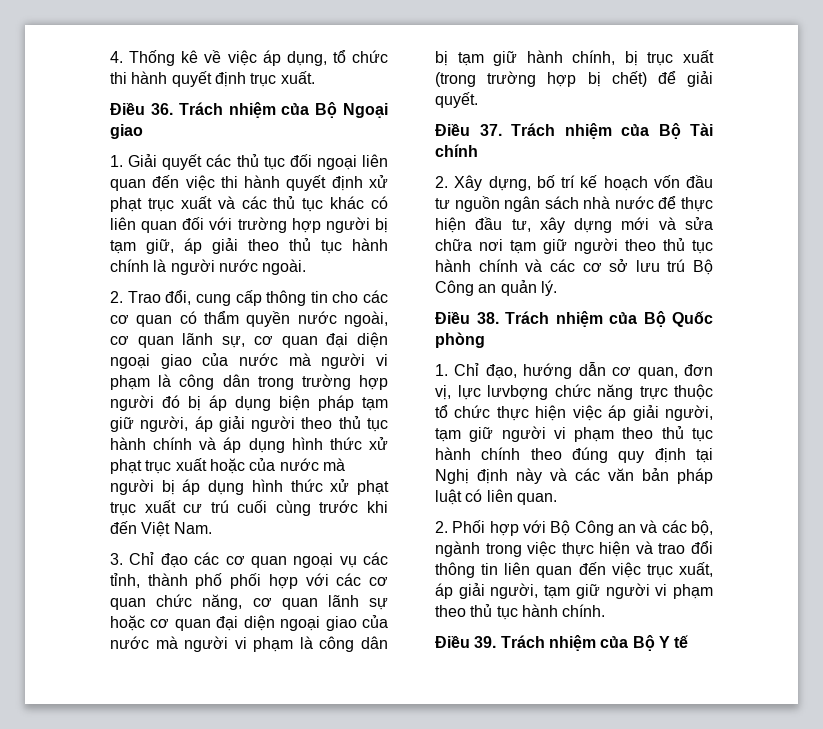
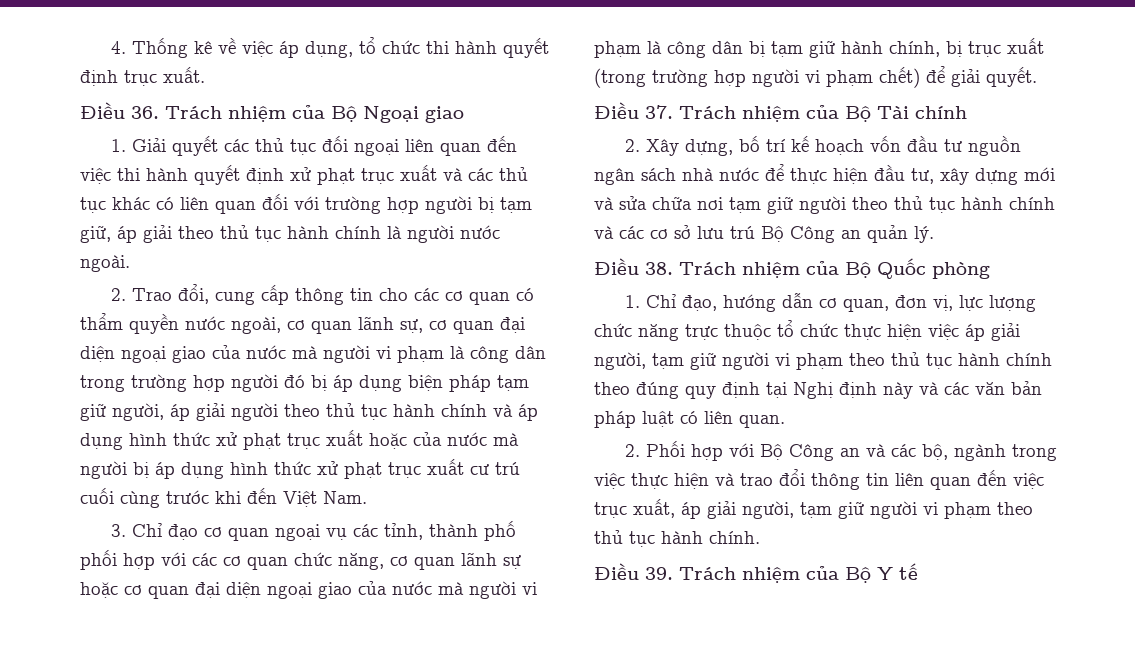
- 3. Chỉ đạo các cơ quan ngoại vụ các tỉnh, thành phố phối hợp với các cơ quan chức năng, cơ quan lãnh sự hoặc cơ quan đại diện ngoại giao của nước mà người vi phạm là công dân bị tạm giữ hành chính, bị trục xuất (trong trường hợp bị chết) để giải quyết.
+ 3. Chỉ đạo cơ quan ngoại vụ các tỉnh, thành phố phối hợp với các cơ quan chức năng, cơ quan lãnh sự hoặc cơ quan đại diện ngoại giao của nước mà người vi phạm là công dân bị tạm giữ hành chính, bị trục xuất (trong trường hợp người vi phạm chết) để giải quyết.
- 1. Chỉ đạo, hướng dẫn cơ quan, đơn vị, lực lưvbợng chức năng trực thuộc tổ chức thực hiện việc áp giải người, tạm giữ người vi phạm theo thủ tục hành chính theo đúng quy định tại Nghị định này và các văn bản pháp luật có liên quan.
+ 1. Chỉ đạo, hướng dẫn cơ quan, đơn vị, lực lượng chức năng trực thuộc tổ chức thực hiện việc áp giải người, tạm giữ người vi phạm theo thủ tục hành chính theo đúng quy định tại Nghị định này và các văn bản pháp luật có liên quan.

